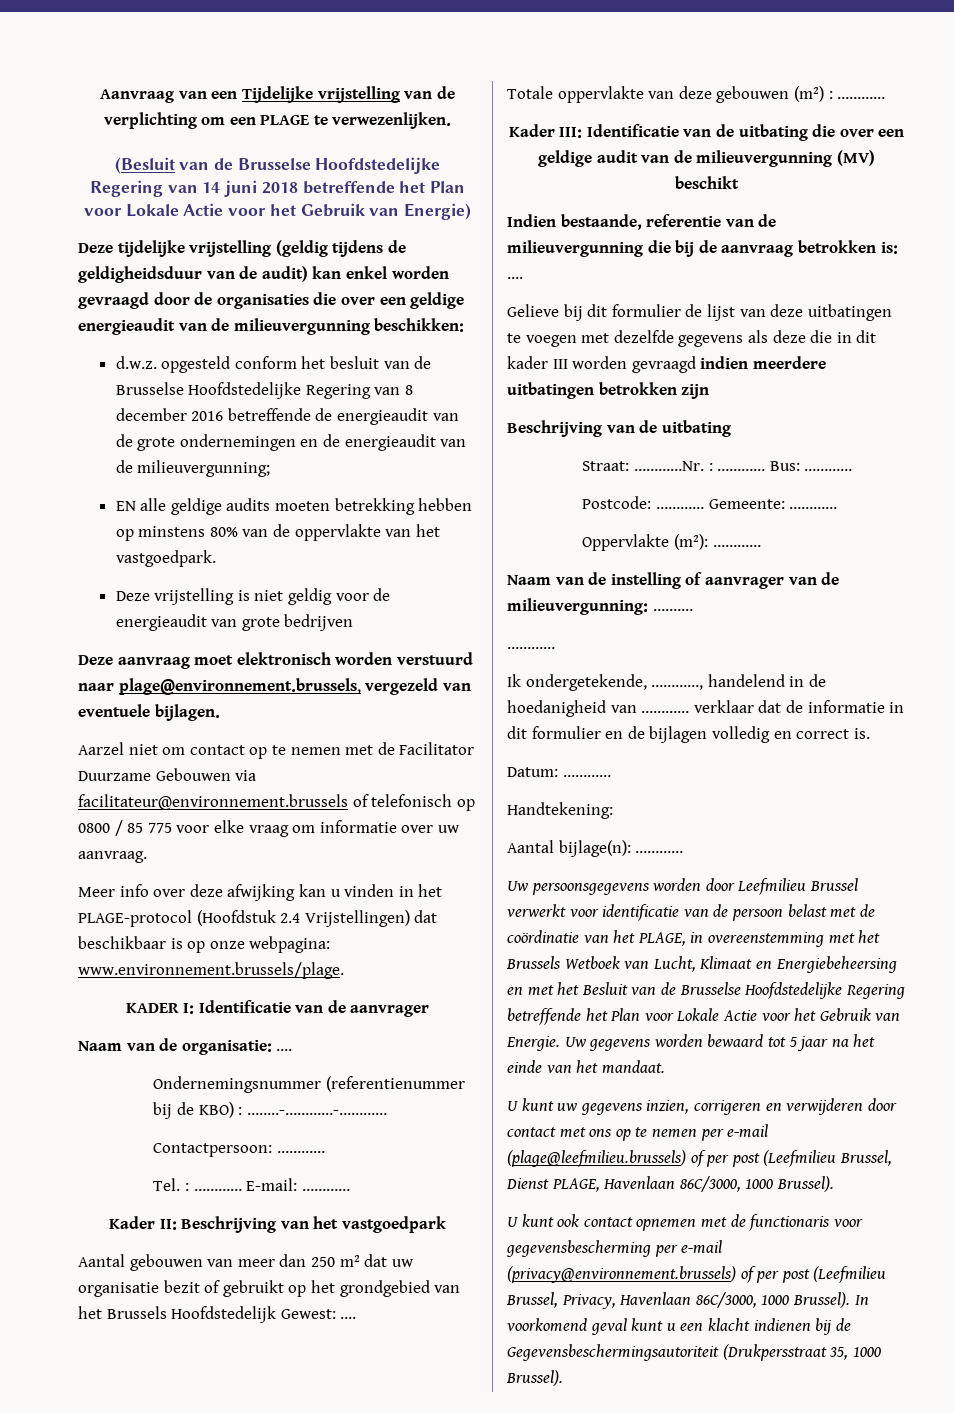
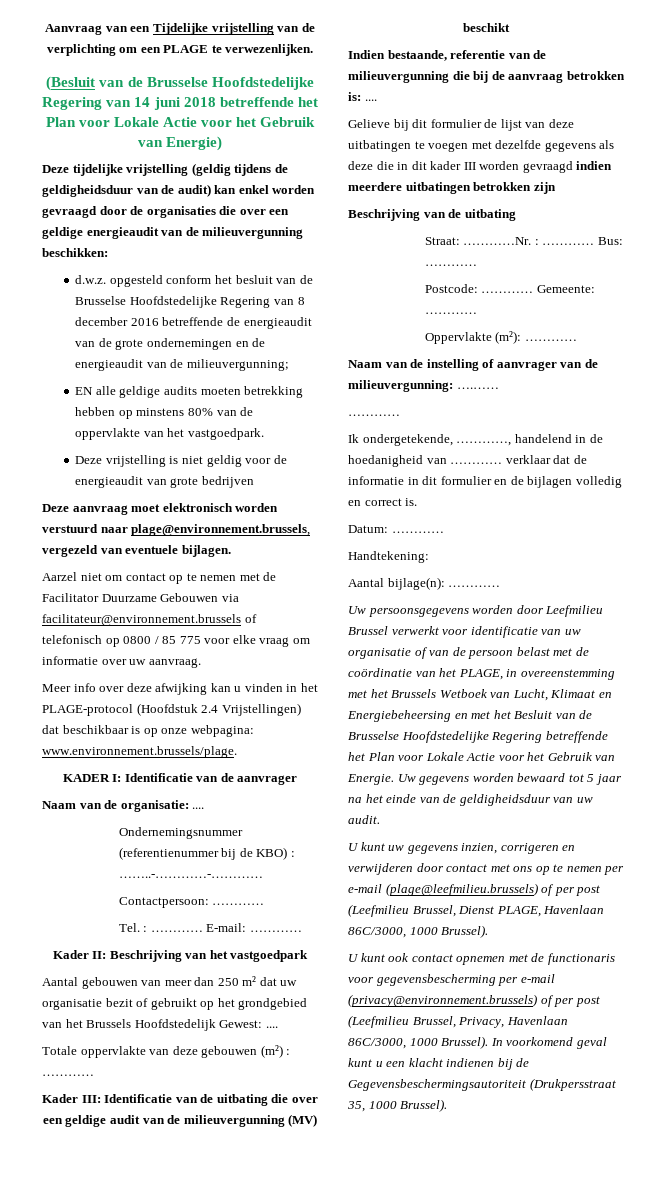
- Uw persoonsgegevens worden door Leefmilieu Brussel verwerkt voor identificatie van de persoon belast met de coördinatie van het PLAGE, in overeenstemming met het Brussels Wetboek van Lucht, Klimaat en Energiebeheersing en met het Besluit van de Brusselse Hoofdstedelijke Regering betreffende het Plan voor Lokale Actie voor het Gebruik van Energie.
+ Uw persoonsgegevens worden door Leefmilieu Brussel verwerkt voor identificatie van uw organisatie of van de persoon belast met de coördinatie van het PLAGE, in overeenstemming met het Brussels Wetboek van Lucht, Klimaat en Energiebeheersing en met het Besluit van de Brusselse Hoofdstedelijke Regering betreffende het Plan voor Lokale Actie voor het Gebruik van Energie.
- Uw gegevens worden bewaard tot 5 jaar na het einde van het mandaat.
+ Uw gegevens worden bewaard tot 5 jaar na het einde van de geldigheidsduur van uw audit.

